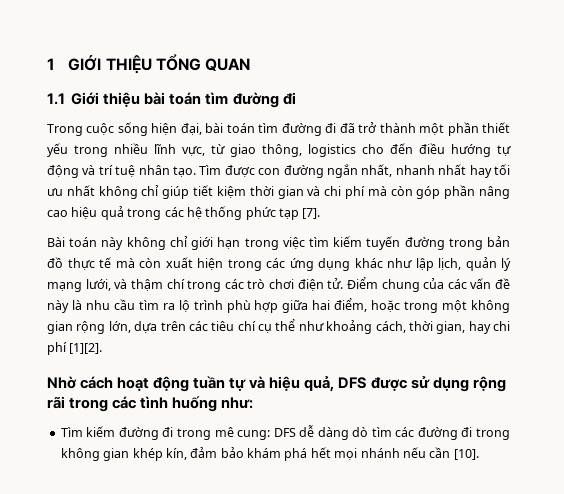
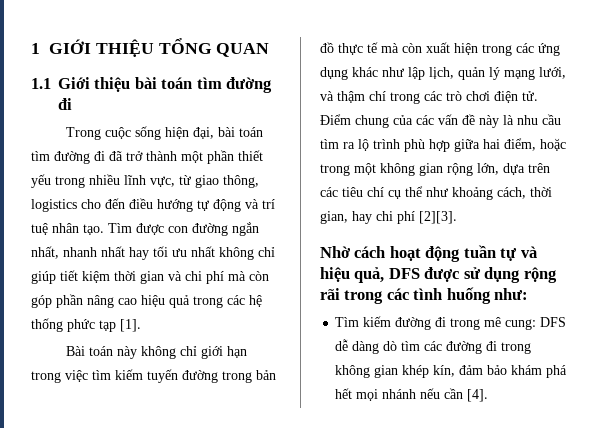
- Tìm được con đường ngắn nhất, nhanh nhất hay tối ưu nhất không chỉ giúp tiết kiệm thời gian và chi phí mà còn góp phần nâng cao hiệu quả trong các hệ thống phức tạp [7].
+ Tìm được con đường ngắn nhất, nhanh nhất hay tối ưu nhất không chỉ giúp tiết kiệm thời gian và chi phí mà còn góp phần nâng cao hiệu quả trong các hệ thống phức tạp [1].
- Điểm chung của các vấn đề này là nhu cầu tìm ra lộ trình phù hợp giữa hai điểm, hoặc trong một không gian rộng lớn, dựa trên các tiêu chí cụ thể như khoảng cách, thời gian, hay chi phí [1][2].
+ Điểm chung của các vấn đề này là nhu cầu tìm ra lộ trình phù hợp giữa hai điểm, hoặc trong một không gian rộng lớn, dựa trên các tiêu chí cụ thể như khoảng cách, thời gian, hay chi phí [2][3].
- Tìm kiếm đường đi trong mê cung: DFS dễ dàng dò tìm các đường đi trong không gian khép kín, đảm bảo khám phá hết mọi nhánh nếu cần [10].
+ Tìm kiếm đường đi trong mê cung: DFS dễ dàng dò tìm các đường đi trong không gian khép kín, đảm bảo khám phá hết mọi nhánh nếu cần [4].

